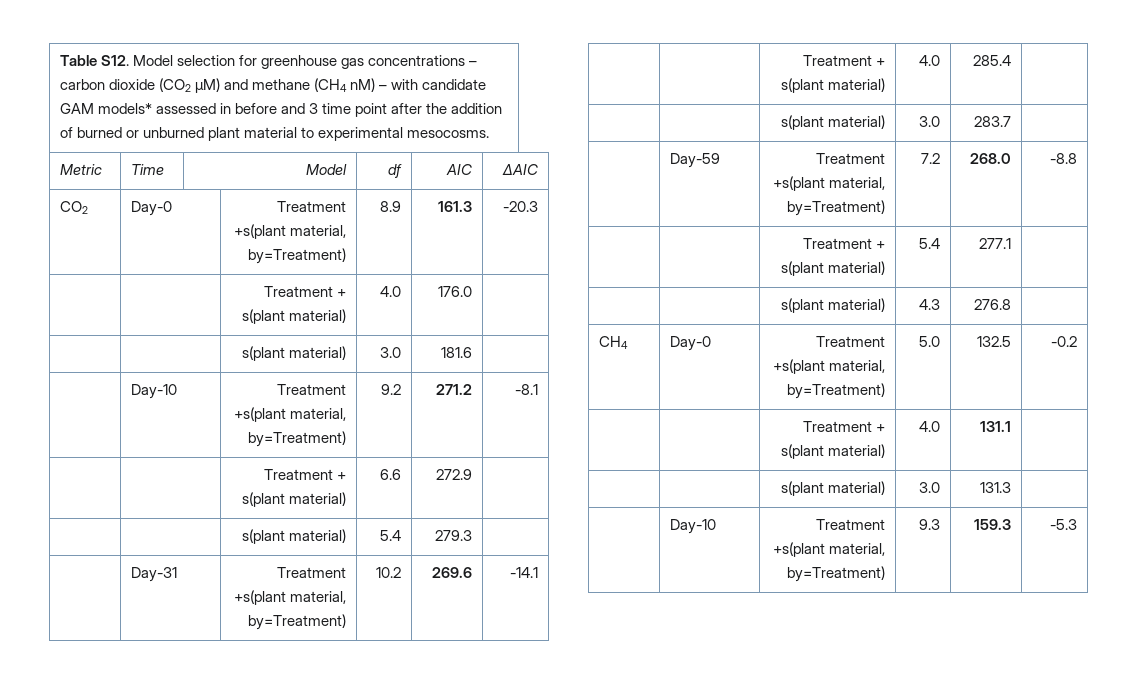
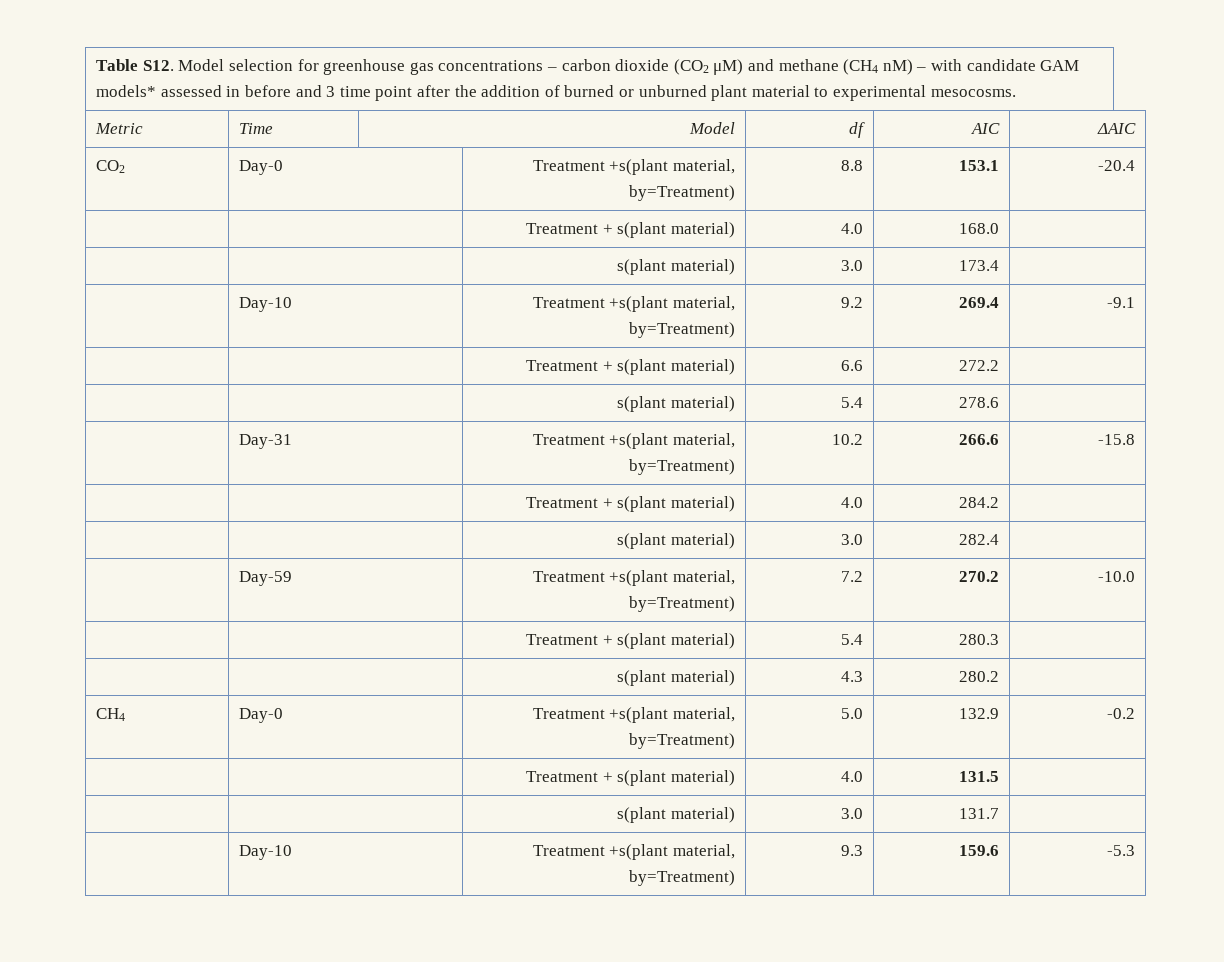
- CO2 | Day-0 | Treatment +s(plant material, by=Treatment) | 8.9 | 161.3 | -20.3
- | | Treatment + s(plant material) | 4.0 | 176.0 |
- | | s(plant material) | 3.0 | 181.6 |
+ CO2 | Day-0 | Treatment +s(plant material, by=Treatment) | 8.8 | 153.1 | -20.4
+ | | Treatment + s(plant material) | 4.0 | 168.0 |
+ | | s(plant material) | 3.0 | 173.4 |
- | Day-10 | Treatment +s(plant material, by=Treatment) | 9.2 | 271.2 | -8.1
+ | Day-10 | Treatment +s(plant material, by=Treatment) | 9.2 | 269.4 | -9.1
- | | Treatment + s(plant material) | 6.6 | 272.9 |
- | | s(plant material) | 5.4 | 279.3 |
+ | | Treatment + s(plant material) | 6.6 | 272.2 |
+ | | s(plant material) | 5.4 | 278.6 |
- | Day-31 | Treatment +s(plant material, by=Treatment) | 10.2 | 269.6 | -14.1
- | | Treatment + s(plant material) | 4.0 | 285.4 |
- | | s(plant material) | 3.0 | 283.7 |
+ | Day-31 | Treatment +s(plant material, by=Treatment) | 10.2 | 266.6 | -15.8
+ | | Treatment + s(plant material) | 4.0 | 284.2 |
+ | | s(plant material) | 3.0 | 282.4 |
- | Day-59 | Treatment +s(plant material, by=Treatment) | 7.2 | 268.0 | -8.8
+ | Day-59 | Treatment +s(plant material, by=Treatment) | 7.2 | 270.2 | -10.0
- | | Treatment + s(plant material) | 5.4 | 277.1 |
+ | | Treatment + s(plant material) | 5.4 | 280.3 |
- | | s(plant material) | 4.3 | 276.8 |
+ | | s(plant material) | 4.3 | 280.2 |
- CH4 | Day-0 | Treatment +s(plant material, by=Treatment) | 5.0 | 132.5 | -0.2
+ CH4 | Day-0 | Treatment +s(plant material, by=Treatment) | 5.0 | 132.9 | -0.2
- | | Treatment + s(plant material) | 4.0 | 131.1 |
- | | s(plant material) | 3.0 | 131.3 |
+ | | Treatment + s(plant material) | 4.0 | 131.5 |
+ | | s(plant material) | 3.0 | 131.7 |
- | Day-10 | Treatment +s(plant material, by=Treatment) | 9.3 | 159.3 | -5.3
+ | Day-10 | Treatment +s(plant material, by=Treatment) | 9.3 | 159.6 | -5.3

